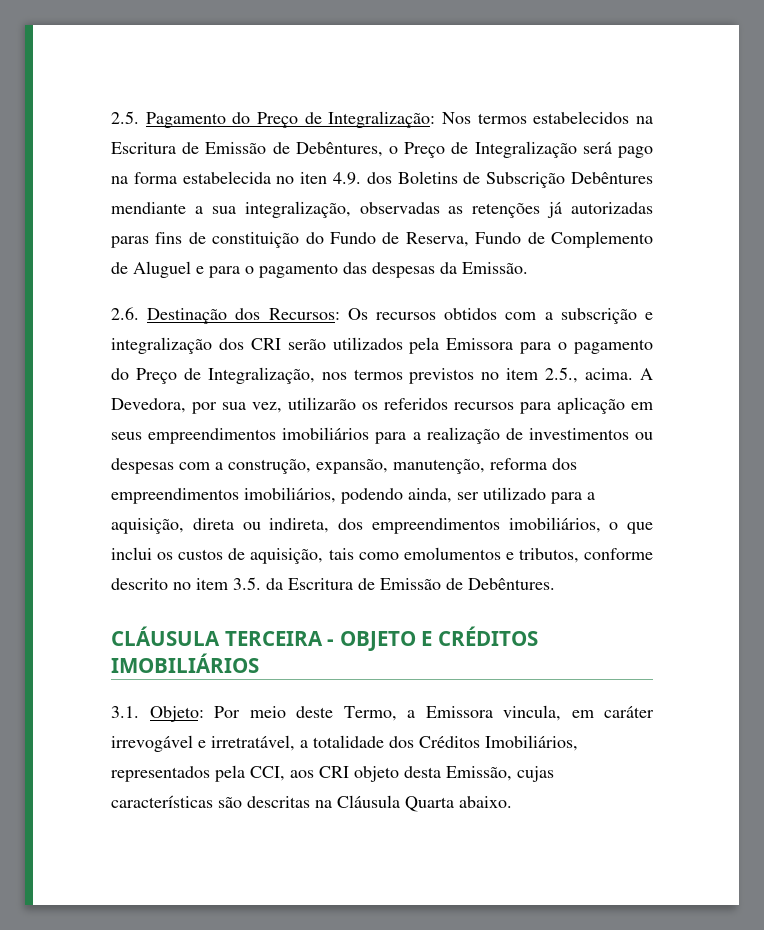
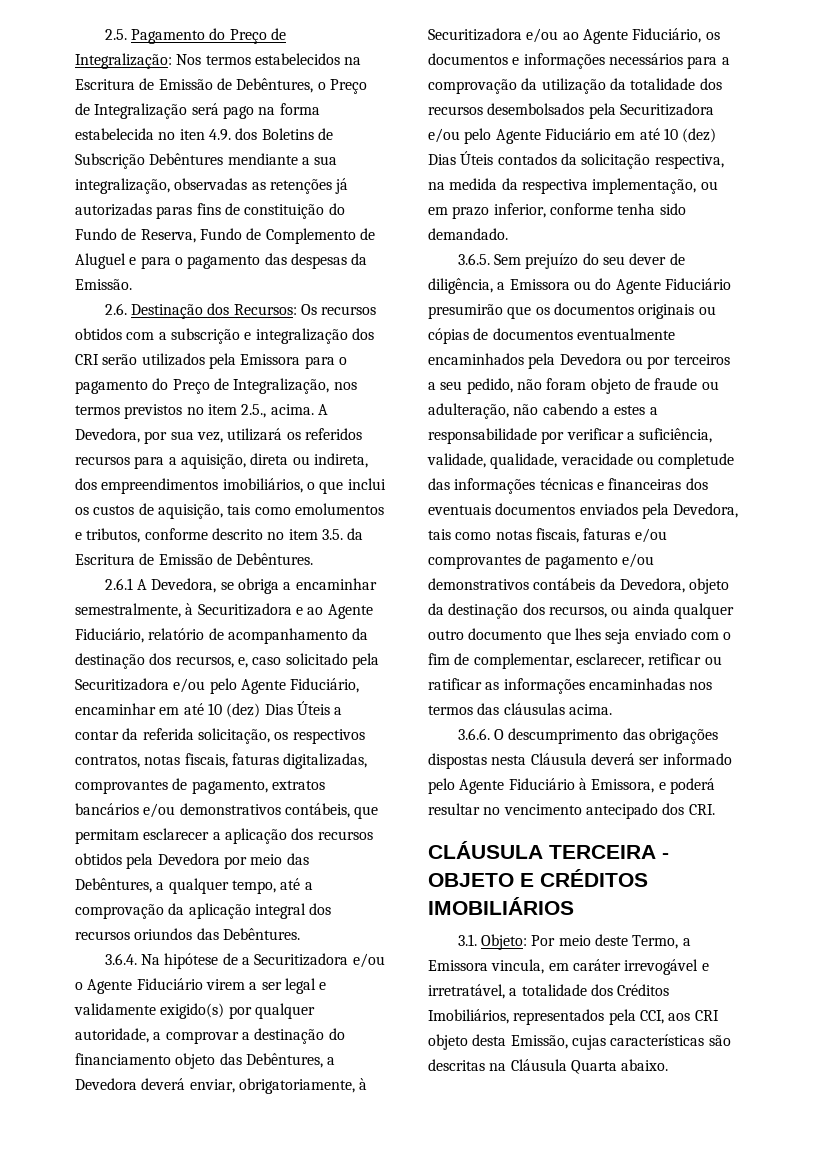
- A Devedora, por sua vez, utilizarão os referidos recursos para aplicação em seus empreendimentos imobiliários para a realização de investimentos ou despesas com a construção, expansão, manutenção, reforma dos empreendimentos imobiliários, podendo ainda, ser utilizado para a aquisição, direta ou indireta, dos empreendimentos imobiliários, o que inclui os custos de aquisição, tais como emolumentos e tributos, conforme descrito no item 3.5. da Escritura de Emissão de Debêntures.
+ A Devedora, por sua vez, utilizará os referidos recursos para a aquisição, direta ou indireta, dos empreendimentos imobiliários, o que inclui os custos de aquisição, tais como emolumentos e tributos, conforme descrito no item 3.5. da Escritura de Emissão de Debêntures.
+ 2.6.1 A Devedora, se obriga a encaminhar semestralmente, à Securitizadora e ao Agente Fiduciário, relatório de acompanhamento da destinação dos recursos, e, caso solicitado pela Securitizadora e/ou pelo Agente Fiduciário, encaminhar em até 10 (dez) Dias Úteis a contar da referida solicitação, os respectivos contratos, notas fiscais, faturas digitalizadas, comprovantes de pagamento, extratos bancários e/ou demonstrativos contábeis, que permitam esclarecer a aplicação dos recursos obtidos pela Devedora por meio das Debêntures, a qualquer tempo, até a comprovação da aplicação integral dos recursos oriundos das Debêntures.
+ 3.6.4. Na hipótese de a Securitizadora e/ou o Agente Fiduciário virem a ser legal e validamente exigido(s) por qualquer autoridade, a comprovar a destinação do financiamento objeto das Debêntures, a Devedora deverá enviar, obrigatoriamente, à Securitizadora e/ou ao Agente Fiduciário, os documentos e informações necessários para a comprovação da utilização da totalidade dos recursos desembolsados pela Securitizadora e/ou pelo Agente Fiduciário em até 10 (dez) Dias Úteis contados da solicitação respectiva, na medida da respectiva implementação, ou em prazo inferior, conforme tenha sido demandado.
+ 3.6.5. Sem prejuízo do seu dever de diligência, a Emissora ou do Agente Fiduciário presumirão que os documentos originais ou cópias de documentos eventualmente encaminhados pela Devedora ou por terceiros a seu pedido, não foram objeto de fraude ou adulteração, não cabendo a estes a responsabilidade por verificar a suficiência, validade, qualidade, veracidade ou completude das informações técnicas e financeiras dos eventuais documentos enviados pela Devedora, tais como notas fiscais, faturas e/ou comprovantes de pagamento e/ou demonstrativos contábeis da Devedora, objeto da destinação dos recursos, ou ainda qualquer outro documento que lhes seja enviado com o fim de complementar, esclarecer, retificar ou ratificar as informações encaminhadas nos termos das cláusulas acima.
+ 3.6.6. O descumprimento das obrigações dispostas nesta Cláusula deverá ser informado pelo Agente Fiduciário à Emissora, e poderá resultar no vencimento antecipado dos CRI.

